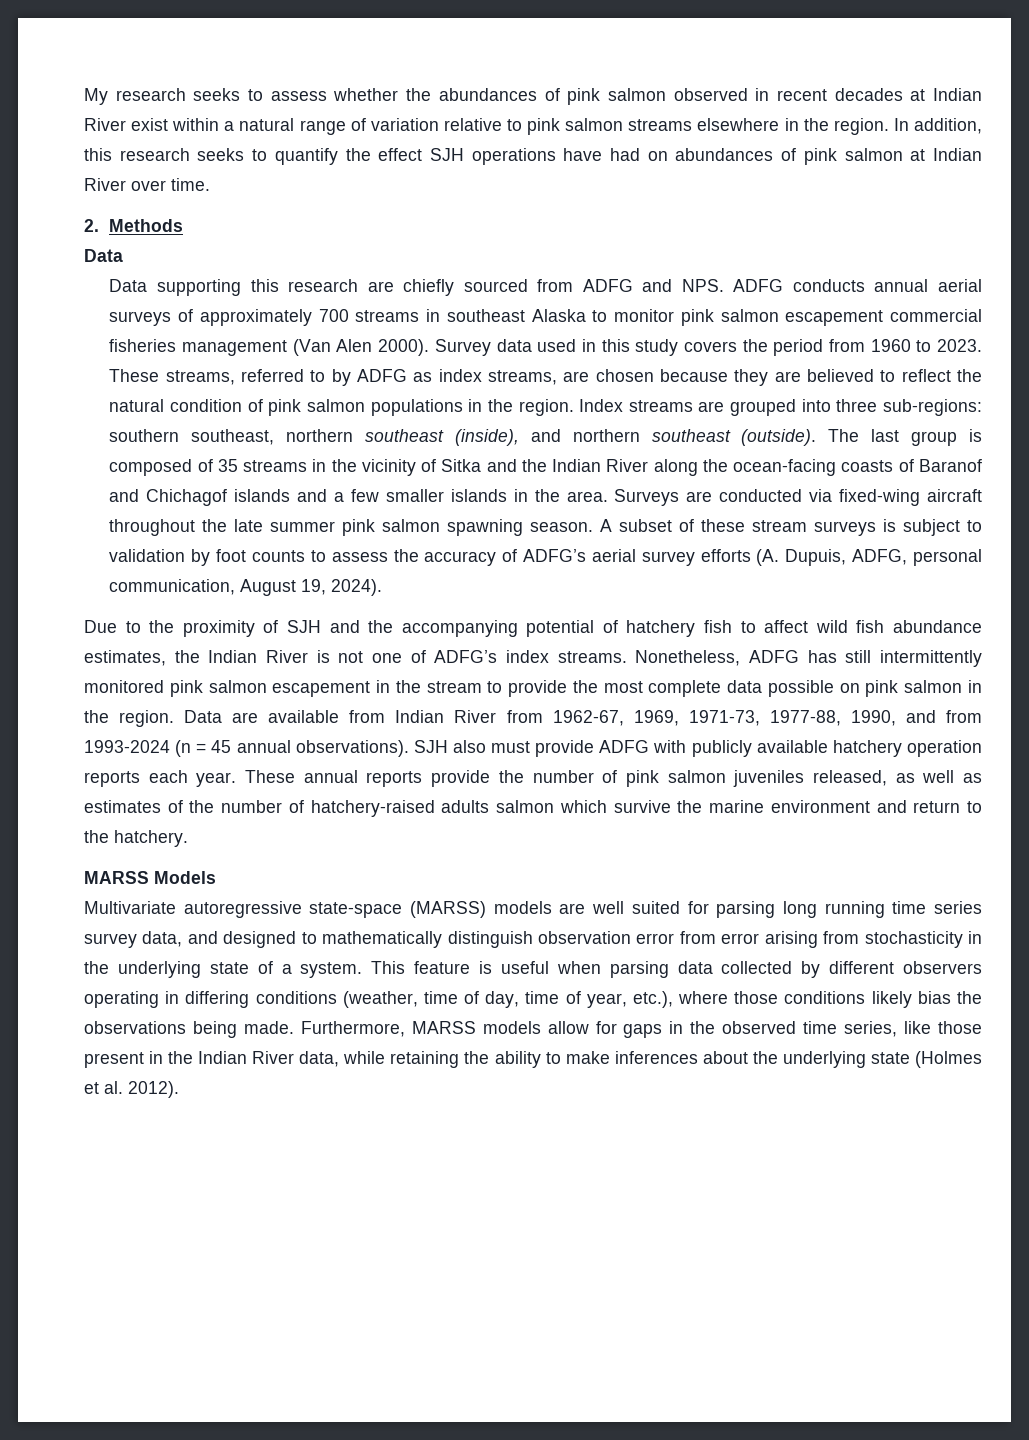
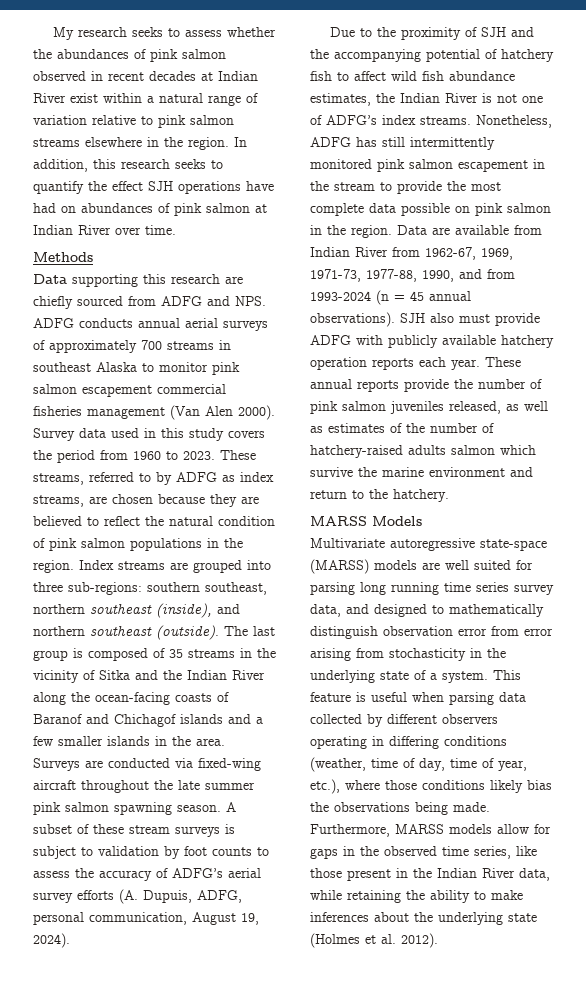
- 2. Methods
- Data
+ Methods

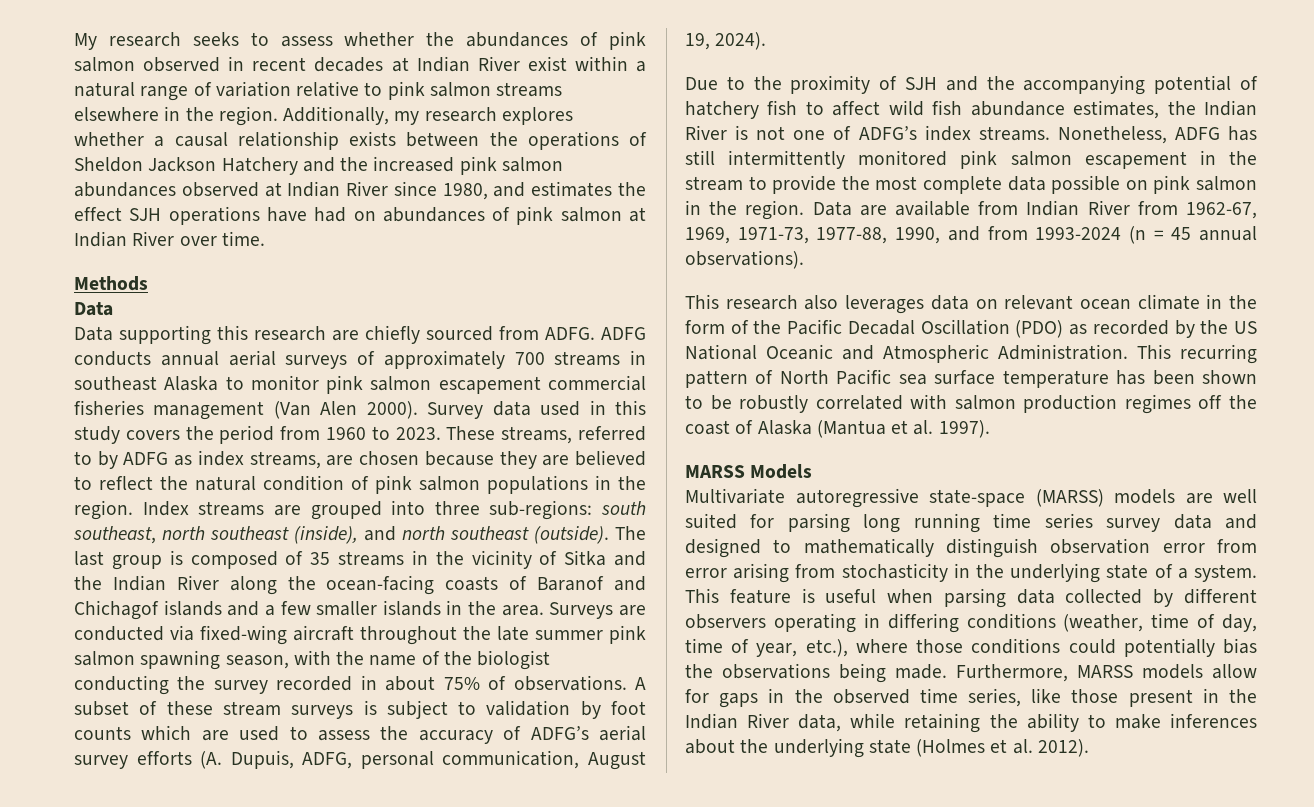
- In addition, this research seeks to quantify the effect SJH operations have had on abundances of pink salmon at Indian River over time.
+ Additionally, my research explores whether a causal relationship exists between the operations of Sheldon Jackson Hatchery and the increased pink salmon abundances observed at Indian River since 1980, and estimates the effect SJH operations have had on abundances of pink salmon at Indian River over time.
  Methods
- Data supporting this research are chiefly sourced from ADFG and NPS. ADFG conducts annual aerial surveys of approximately 700 streams in southeast Alaska to monitor pink salmon escapement commercial fisheries management (Van Alen 2000).
+ Data
+ Data supporting this research are chiefly sourced from ADFG. ADFG conducts annual aerial surveys of approximately 700 streams in southeast Alaska to monitor pink salmon escapement commercial fisheries management (Van Alen 2000).
- Index streams are grouped into three sub-regions: southern southeast, northern southeast (inside), and northern southeast (outside).
+ Index streams are grouped into three sub-regions: south southeast, north southeast (inside), and north southeast (outside).
- Surveys are conducted via fixed-wing aircraft throughout the late summer pink salmon spawning season.
+ Surveys are conducted via fixed-wing aircraft throughout the late summer pink salmon spawning season, with the name of the biologist conducting the survey recorded in about 75% of observations.
- A subset of these stream surveys is subject to validation by foot counts to assess the accuracy of ADFG’s aerial survey efforts (A. Dupuis, ADFG, personal communication, August 19, 2024).
+ A subset of these stream surveys is subject to validation by foot counts which are used to assess the accuracy of ADFG’s aerial survey efforts (A. Dupuis, ADFG, personal communication, August 19, 2024).
- Data are available from Indian River from 1962-67, 1969, 1971-73, 1977-88, 1990, and from 1993-2024 (n = 45 annual observations). SJH also must provide ADFG with publicly available hatchery operation reports each year. These annual reports provide the number of pink salmon juveniles released, as well as estimates of the number of hatchery-raised adults salmon which survive the marine environment and return to the hatchery.
+ Data are available from Indian River from 1962-67, 1969, 1971-73, 1977-88, 1990, and from 1993-2024 (n = 45 annual observations).
+ This research also leverages data on relevant ocean climate in the form of the Pacific Decadal Oscillation (PDO) as recorded by the US National Oceanic and Atmospheric Administration. This recurring pattern of North Pacific sea surface temperature has been shown to be robustly correlated with salmon production regimes off the coast of Alaska (Mantua et al. 1997).
- Multivariate autoregressive state-space (MARSS) models are well suited for parsing long running time series survey data, and designed to mathematically distinguish observation error from error arising from stochasticity in the underlying state of a system.
+ Multivariate autoregressive state-space (MARSS) models are well suited for parsing long running time series survey data and designed to mathematically distinguish observation error from error arising from stochasticity in the underlying state of a system.
- This feature is useful when parsing data collected by different observers operating in differing conditions (weather, time of day, time of year, etc.), where those conditions likely bias the observations being made.
+ This feature is useful when parsing data collected by different observers operating in differing conditions (weather, time of day, time of year, etc.), where those conditions could potentially bias the observations being made.

